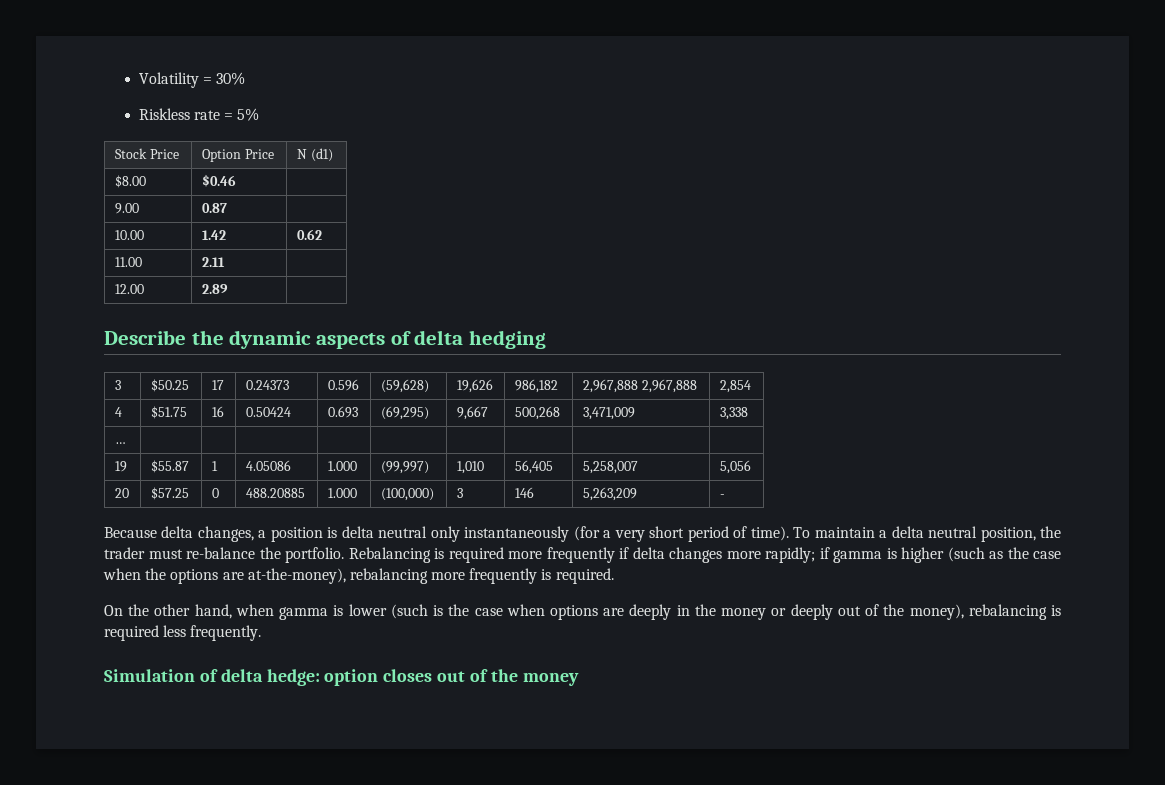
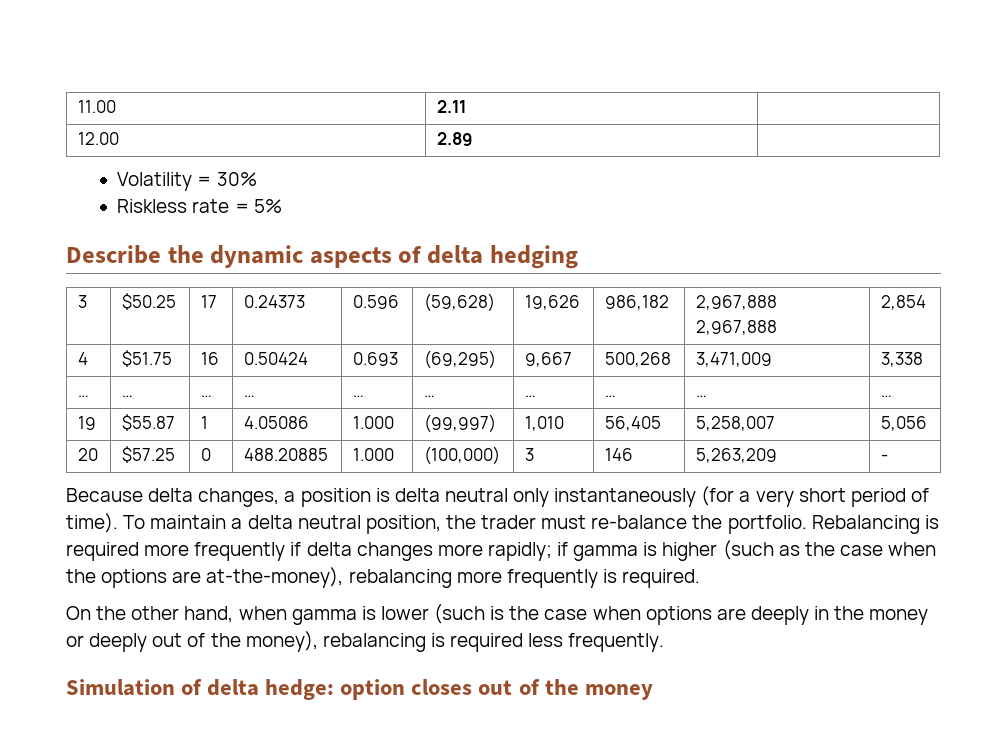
+ 11.00 | 2.11 |
+ 12.00 | 2.89 |
  Volatility = 30%
  Riskless rate = 5%
- Stock Price | Option Price | N (d1)
- $8.00 | $0.46 |
- 9.00 | 0.87 |
- 10.00 | 1.42 | 0.62
- 11.00 | 2.11 |
- 12.00 | 2.89 |
- … | | | | | | | | |
+ … | … | … | … | … | … | … | … | … | …

